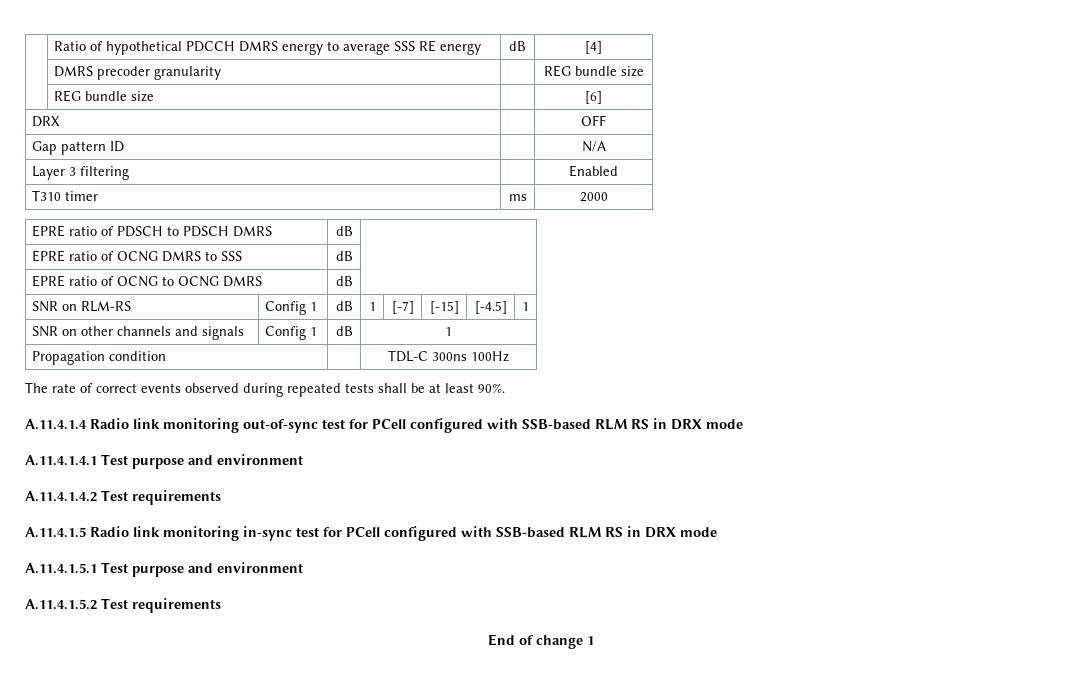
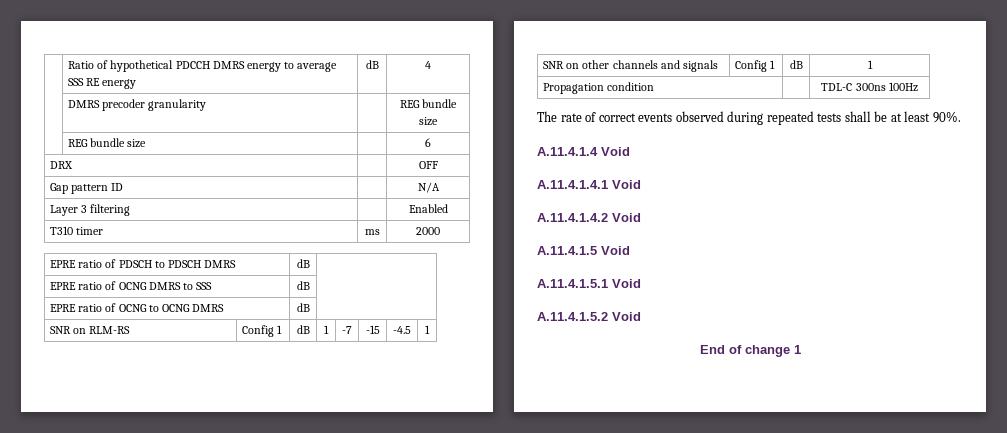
- | Ratio of hypothetical PDCCH DMRS energy to average SSS RE energy | dB | [4]
+ | Ratio of hypothetical PDCCH DMRS energy to average SSS RE energy | dB | 4
- | REG bundle size | | [6]
+ | REG bundle size | | 6
- SNR on RLM-RS | Config 1 | dB | 1 | [-7] | [-15] | [-4.5] | 1
+ SNR on RLM-RS | Config 1 | dB | 1 | -7 | -15 | -4.5 | 1
- A.11.4.1.4 Radio link monitoring out-of-sync test for PCell configured with SSB-based RLM RS in DRX mode
- A.11.4.1.4.1 Test purpose and environment
+ A.11.4.1.4 Void
+ A.11.4.1.4.1 Void
- A.11.4.1.4.2 Test requirements
+ A.11.4.1.4.2 Void
- A.11.4.1.5 Radio link monitoring in-sync test for PCell configured with SSB-based RLM RS in DRX mode
- A.11.4.1.5.1 Test purpose and environment
+ A.11.4.1.5 Void
+ A.11.4.1.5.1 Void
- A.11.4.1.5.2 Test requirements
+ A.11.4.1.5.2 Void

